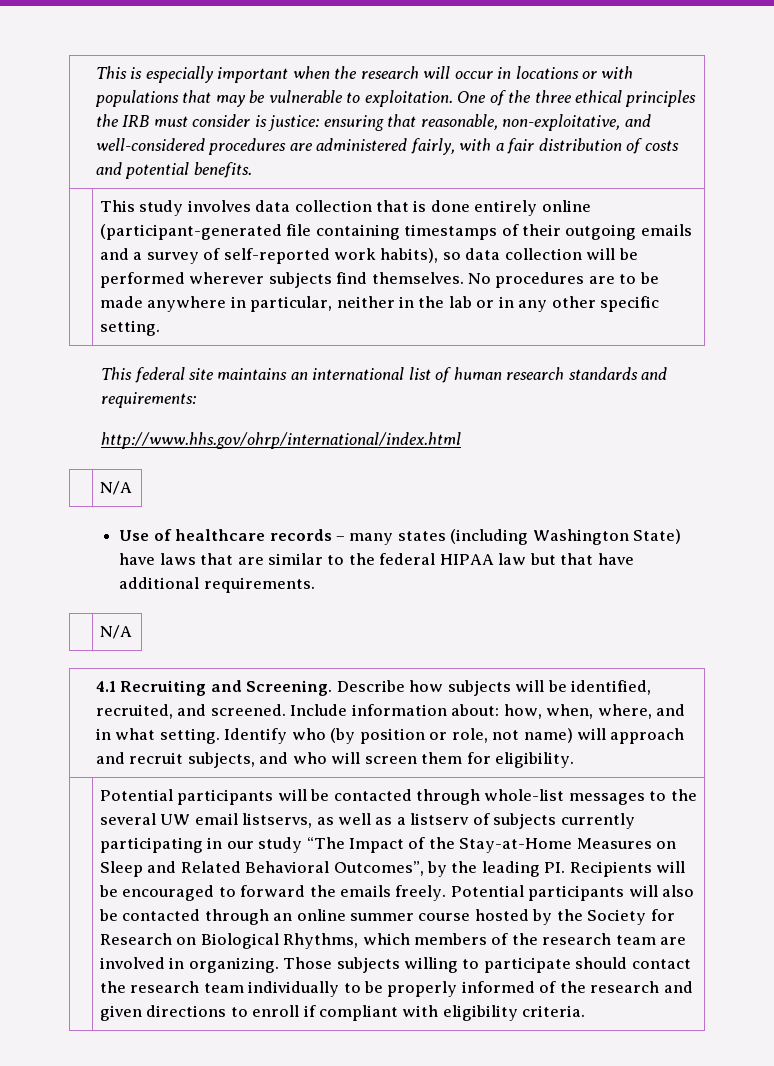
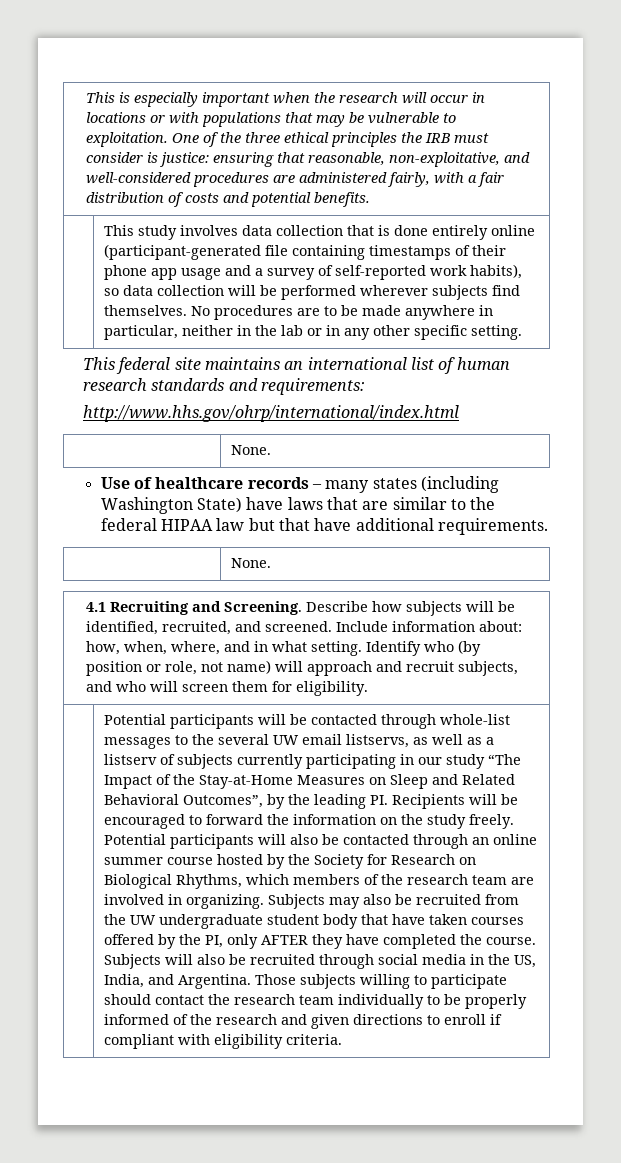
- This study involves data collection that is done entirely online (participant-generated file containing timestamps of their outgoing emails and a survey of self-reported work habits), so data collection will be performed wherever subjects find themselves.
+ This study involves data collection that is done entirely online (participant-generated file containing timestamps of their phone app usage and a survey of self-reported work habits), so data collection will be performed wherever subjects find themselves.
  http://www.hhs.gov/ohrp/international/index.html
- | N/A
+ | None.
  Use of healthcare records – many states (including Washington State) have laws that are similar to the federal HIPAA law but that have additional requirements.
- | N/A
+ | None.
- Potential participants will be contacted through whole-list messages to the several UW email listservs, as well as a listserv of subjects currently participating in our study “The Impact of the Stay-at-Home Measures on Sleep and Related Behavioral Outcomes”, by the leading PI. Recipients will be encouraged to forward the emails freely.
+ Potential participants will be contacted through whole-list messages to the several UW email listservs, as well as a listserv of subjects currently participating in our study “The Impact of the Stay-at-Home Measures on Sleep and Related Behavioral Outcomes”, by the leading PI. Recipients will be encouraged to forward the information on the study freely.
+ Subjects may also be recruited from the UW undergraduate student body that have taken courses offered by the PI, only AFTER they have completed the course. Subjects will also be recruited through social media in the US, India, and Argentina.

